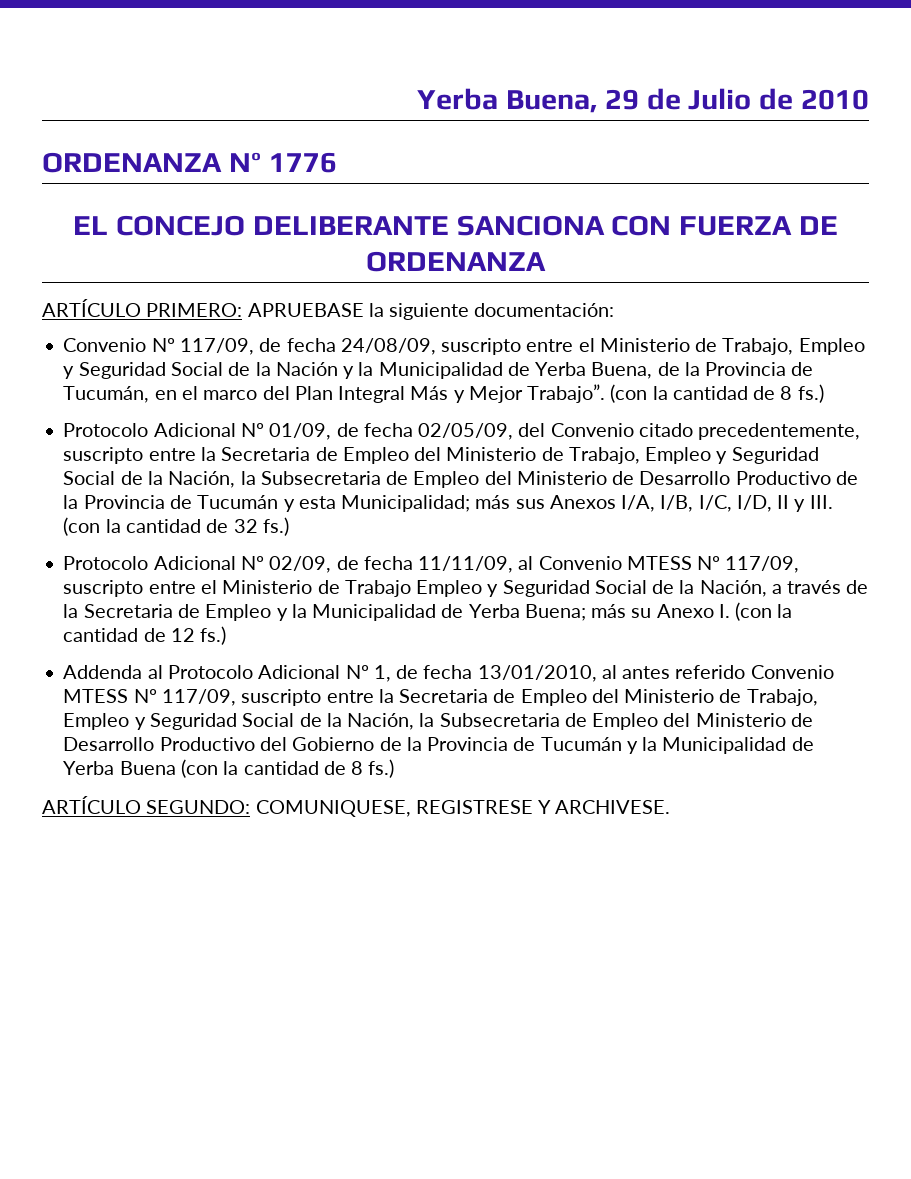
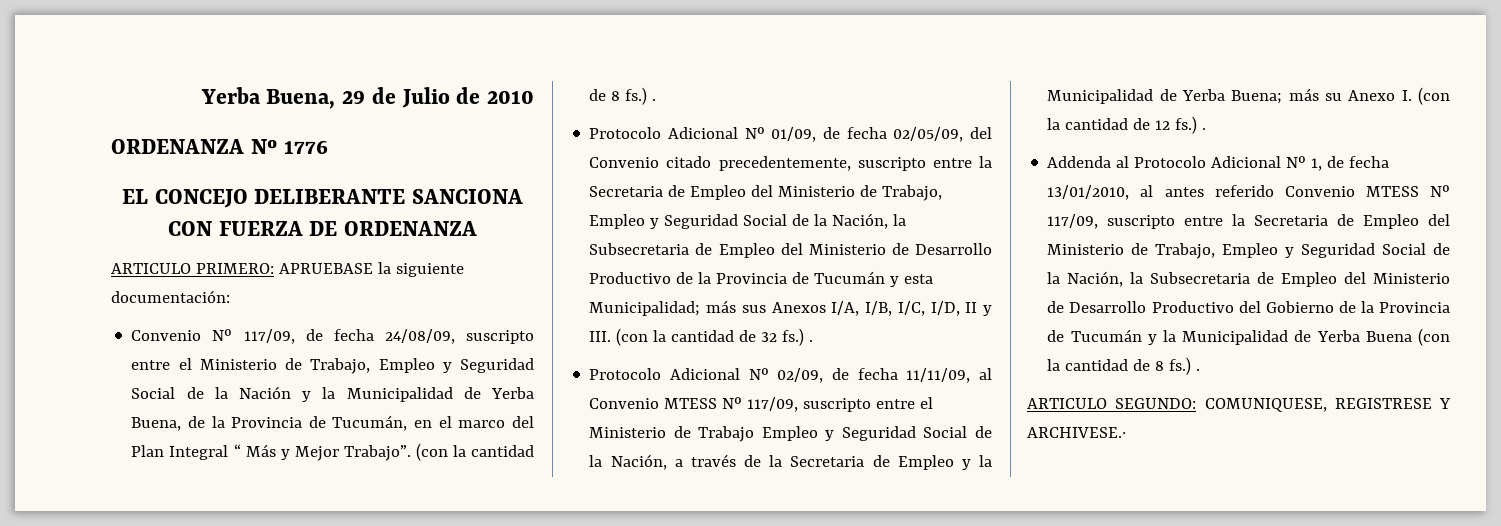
- ARTÍCULO PRIMERO: APRUEBASE la siguiente documentación:
+ ARTICULO PRIMERO: APRUEBASE la siguiente documentación:
- Convenio Nº 117/09, de fecha 24/08/09, suscripto entre el Ministerio de Trabajo, Empleo y Seguridad Social de la Nación y la Municipalidad de Yerba Buena, de la Provincia de Tucumán, en el marco del Plan Integral Más y Mejor Trabajo”. (con la cantidad de 8 fs.)
+ Convenio Nº 117/09, de fecha 24/08/09, suscripto entre el Ministerio de Trabajo, Empleo y Seguridad Social de la Nación y la Municipalidad de Yerba Buena, de la Provincia de Tucumán, en el marco del Plan Integral “ Más y Mejor Trabajo”. (con la cantidad de 8 fs.) .
- más sus Anexos I/A, I/B, I/C, I/D, II y III. (con la cantidad de 32 fs.)
+ más sus Anexos I/A, I/B, I/C, I/D, II y III. (con la cantidad de 32 fs.) .
- Protocolo Adicional Nº 02/09, de fecha 11/11/09, al Convenio MTESS Nº 117/09, suscripto entre el Ministerio de Trabajo Empleo y Seguridad Social de la Nación, a través de la Secretaria de Empleo y la Municipalidad de Yerba Buena; más su Anexo I. (con la cantidad de 12 fs.)
+ Protocolo Adicional Nº 02/09, de fecha 11/11/09, al Convenio MTESS Nº 117/09, suscripto entre el Ministerio de Trabajo Empleo y Seguridad Social de la Nación, a través de la Secretaria de Empleo y la Municipalidad de Yerba Buena; más su Anexo I. (con la cantidad de 12 fs.) .
- Addenda al Protocolo Adicional Nº 1, de fecha 13/01/2010, al antes referido Convenio MTESS Nº 117/09, suscripto entre la Secretaria de Empleo del Ministerio de Trabajo, Empleo y Seguridad Social de la Nación, la Subsecretaria de Empleo del Ministerio de Desarrollo Productivo del Gobierno de la Provincia de Tucumán y la Municipalidad de Yerba Buena (con la cantidad de 8 fs.)
- ARTÍCULO SEGUNDO:
+ Addenda al Protocolo Adicional Nº 1, de fecha 13/01/2010, al antes referido Convenio MTESS Nº 117/09, suscripto entre la Secretaria de Empleo del Ministerio de Trabajo, Empleo y Seguridad Social de la Nación, la Subsecretaria de Empleo del Ministerio de Desarrollo Productivo del Gobierno de la Provincia de Tucumán y la Municipalidad de Yerba Buena (con la cantidad de 8 fs.) .
+ ARTICULO SEGUNDO:
- COMUNIQUESE, REGISTRESE Y ARCHIVESE.
+ COMUNIQUESE, REGISTRESE Y ARCHIVESE.·

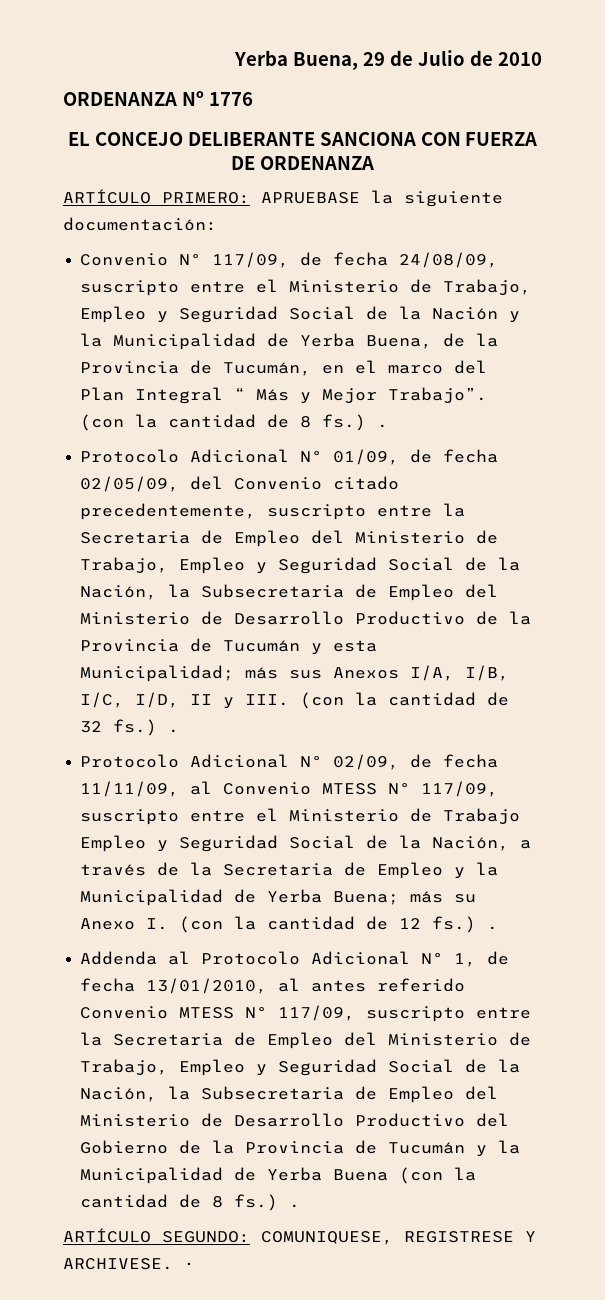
- ARTICULO PRIMERO: APRUEBASE la siguiente documentación:
+ ARTÍCULO PRIMERO: APRUEBASE la siguiente documentación:
- ARTICULO SEGUNDO: COMUNIQUESE, REGISTRESE Y ARCHIVESE.·
+ ARTÍCULO SEGUNDO: COMUNIQUESE, REGISTRESE Y ARCHIVESE. ·

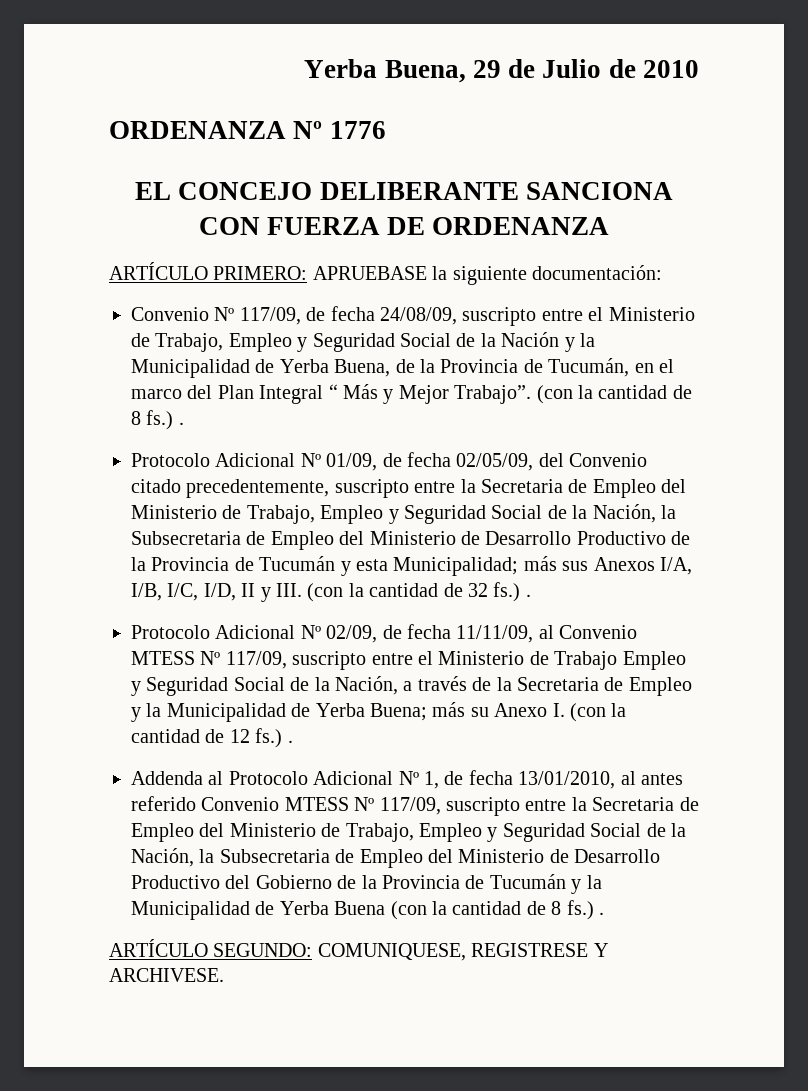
- ·

